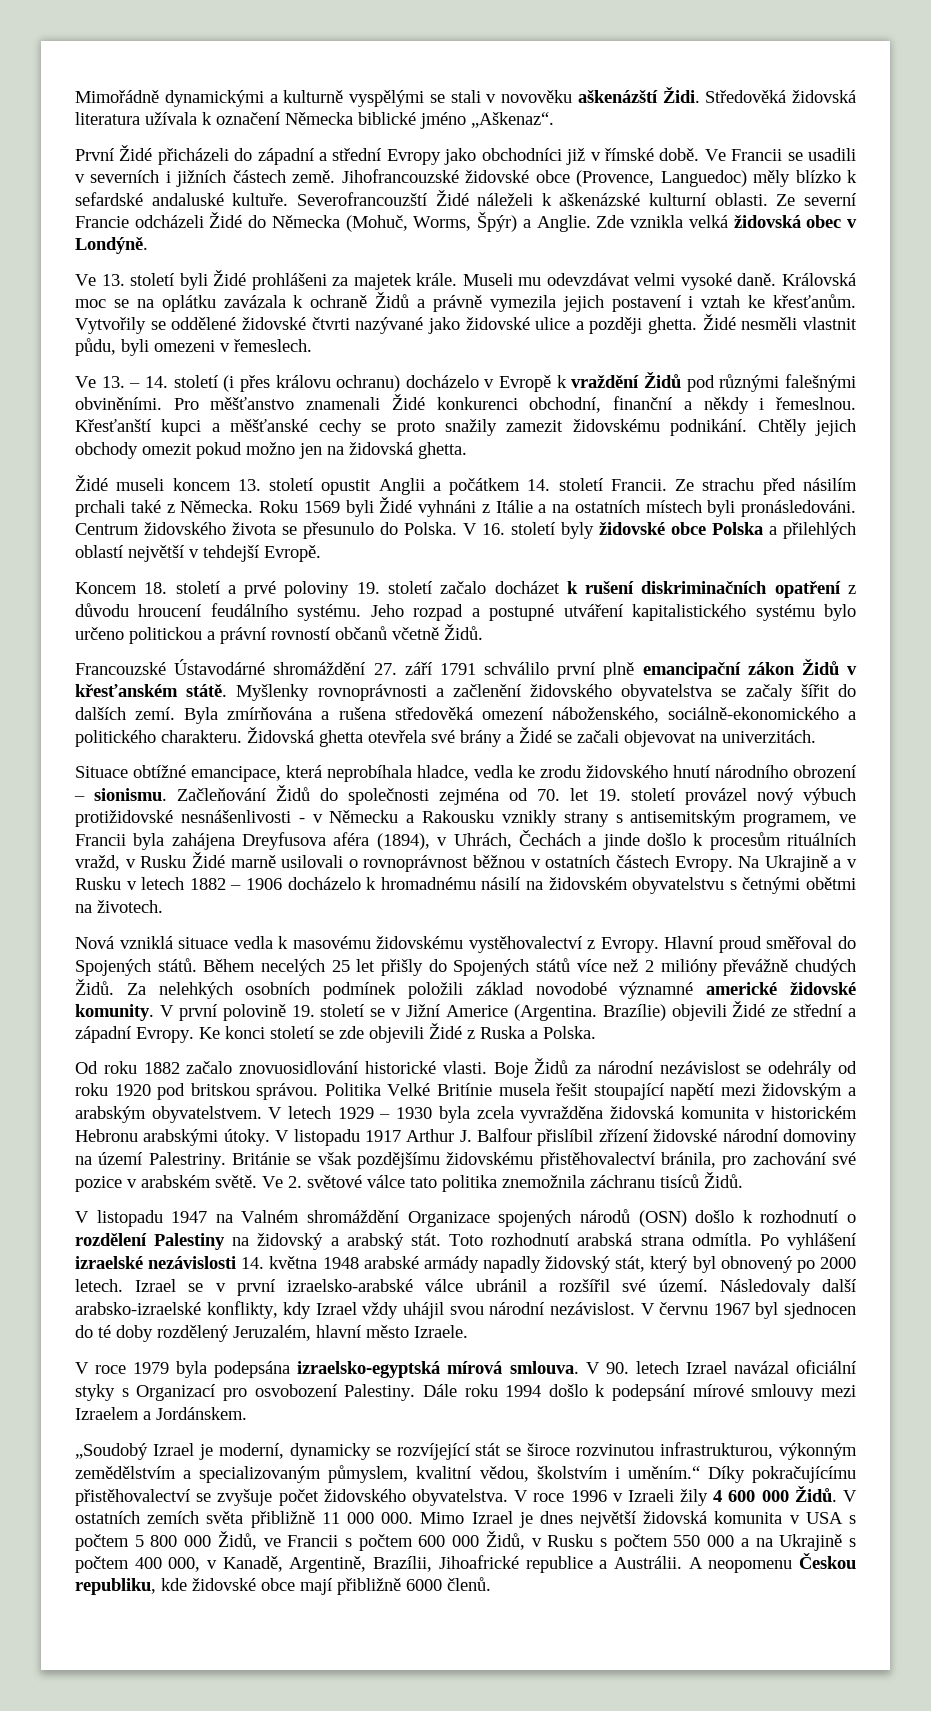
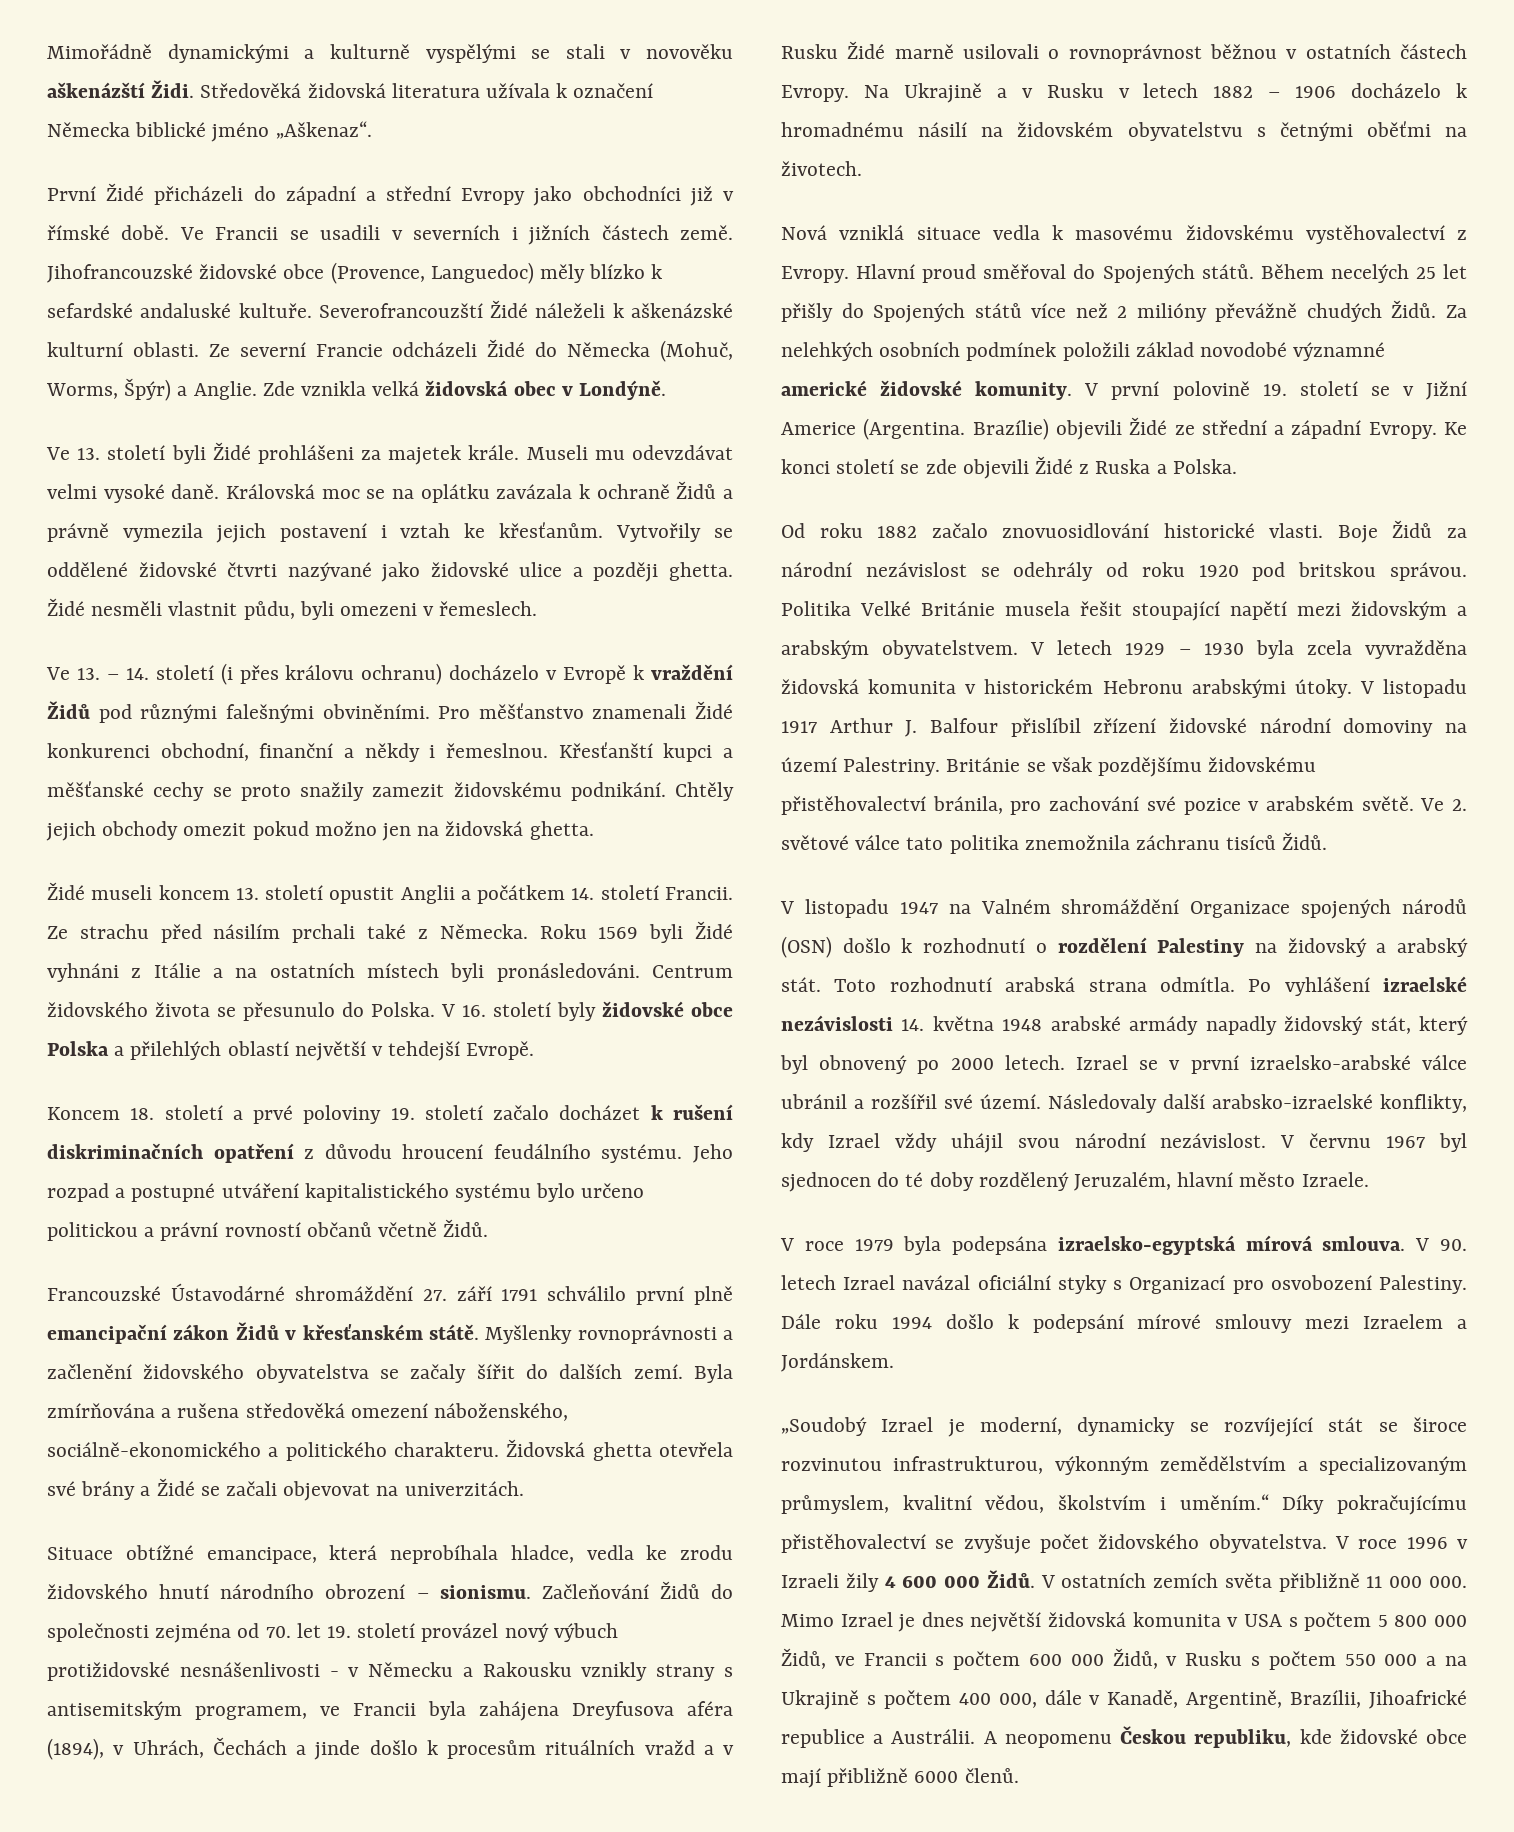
- Začleňování Židů do společnosti zejména od 70. let 19. století provázel nový výbuch protižidovské nesnášenlivosti - v Německu a Rakousku vznikly strany s antisemitským programem, ve Francii byla zahájena Dreyfusova aféra (1894), v Uhrách, Čechách a jinde došlo k procesům rituálních vražd, v Rusku Židé marně usilovali o rovnoprávnost běžnou v ostatních částech Evropy.
+ Začleňování Židů do společnosti zejména od 70. let 19. století provázel nový výbuch protižidovské nesnášenlivosti - v Německu a Rakousku vznikly strany s antisemitským programem, ve Francii byla zahájena Dreyfusova aféra (1894), v Uhrách, Čechách a jinde došlo k procesům rituálních vražd a v Rusku Židé marně usilovali o rovnoprávnost běžnou v ostatních částech Evropy.
- Na Ukrajině a v Rusku v letech 1882 – 1906 docházelo k hromadnému násilí na židovském obyvatelstvu s četnými obětmi na životech.
+ Na Ukrajině a v Rusku v letech 1882 – 1906 docházelo k hromadnému násilí na židovském obyvatelstvu s četnými oběťmi na životech.
- Politika Velké Britínie musela řešit stoupající napětí mezi židovským a arabským obyvatelstvem.
+ Politika Velké Británie musela řešit stoupající napětí mezi židovským a arabským obyvatelstvem.
- „Soudobý Izrael je moderní, dynamicky se rozvíjející stát se široce rozvinutou infrastrukturou, výkonným zemědělstvím a specializovaným půmyslem, kvalitní vědou, školstvím i uměním.“ Díky pokračujícímu přistěhovalectví se zvyšuje počet židovského obyvatelstva.
+ „Soudobý Izrael je moderní, dynamicky se rozvíjející stát se široce rozvinutou infrastrukturou, výkonným zemědělstvím a specializovaným průmyslem, kvalitní vědou, školstvím i uměním.“ Díky pokračujícímu přistěhovalectví se zvyšuje počet židovského obyvatelstva.
- V ostatních zemích světa přibližně 11 000 000. Mimo Izrael je dnes největší židovská komunita v USA s počtem 5 800 000 Židů, ve Francii s počtem 600 000 Židů, v Rusku s počtem 550 000 a na Ukrajině s počtem 400 000, v Kanadě, Argentině, Brazílii, Jihoafrické republice a Austrálii.
+ V ostatních zemích světa přibližně 11 000 000. Mimo Izrael je dnes největší židovská komunita v USA s počtem 5 800 000 Židů, ve Francii s počtem 600 000 Židů, v Rusku s počtem 550 000 a na Ukrajině s počtem 400 000, dále v Kanadě, Argentině, Brazílii, Jihoafrické republice a Austrálii.

